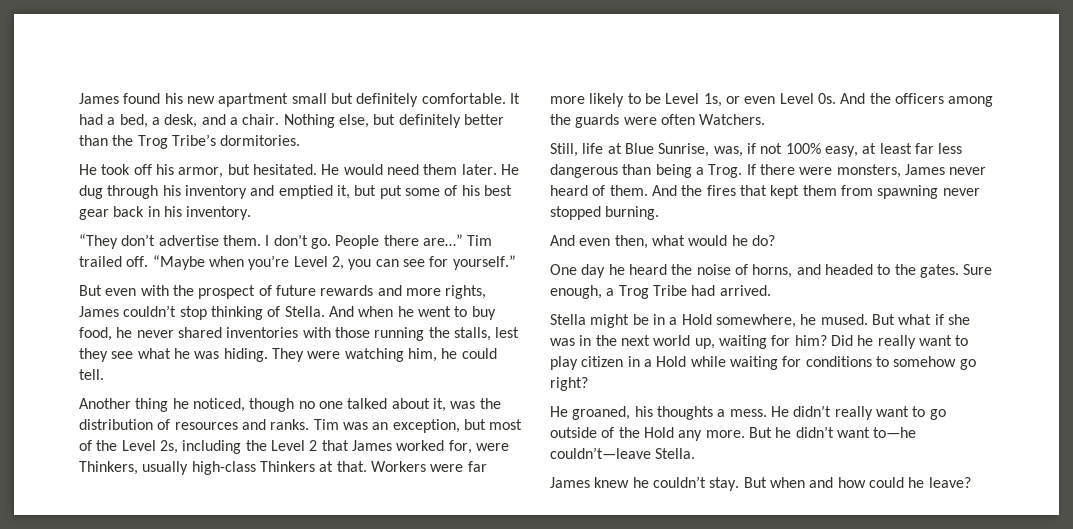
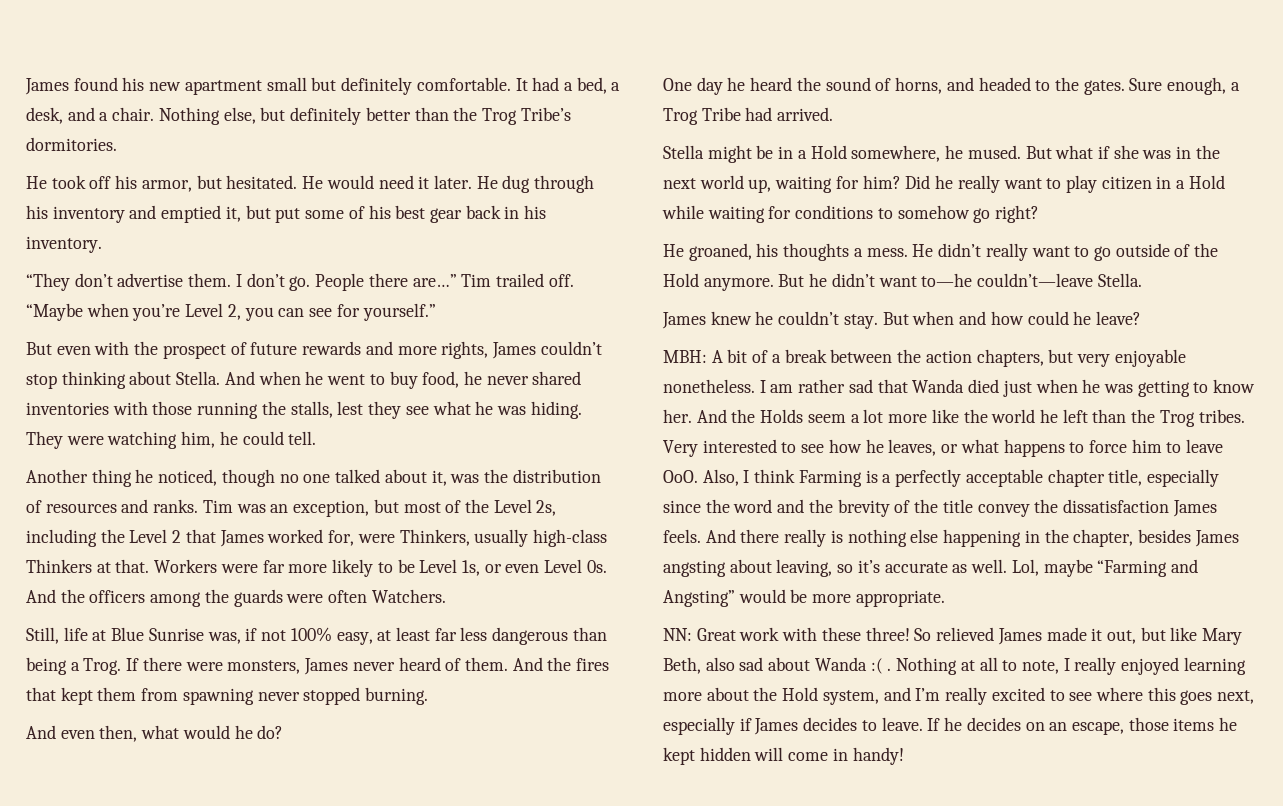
- He would need them later.
+ He would need it later.
- But even with the prospect of future rewards and more rights, James couldn’t stop thinking of Stella.
+ But even with the prospect of future rewards and more rights, James couldn’t stop thinking about Stella.
- Still, life at Blue Sunrise, was, if not 100% easy, at least far less dangerous than being a Trog.
+ Still, life at Blue Sunrise was, if not 100% easy, at least far less dangerous than being a Trog.
- One day he heard the noise of horns, and headed to the gates.
+ One day he heard the sound of horns, and headed to the gates.
- He didn’t really want to go outside of the Hold any more.
+ He didn’t really want to go outside of the Hold anymore.
+ MBH: A bit of a break between the action chapters, but very enjoyable nonetheless. I am rather sad that Wanda died just when he was getting to know her. And the Holds seem a lot more like the world he left than the Trog tribes. Very interested to see how he leaves, or what happens to force him to leave OoO. Also, I think Farming is a perfectly acceptable chapter title, especially since the word and the brevity of the title convey the dissatisfaction James feels. And there really is nothing else happening in the chapter, besides James angsting about leaving, so it’s accurate as well. Lol, maybe “Farming and Angsting” would be more appropriate.
+ NN: Great work with these three! So relieved James made it out, but like Mary Beth, also sad about Wanda :( . Nothing at all to note, I really enjoyed learning more about the Hold system, and I’m really excited to see where this goes next, especially if James decides to leave. If he decides on an escape, those items he kept hidden will come in handy!

